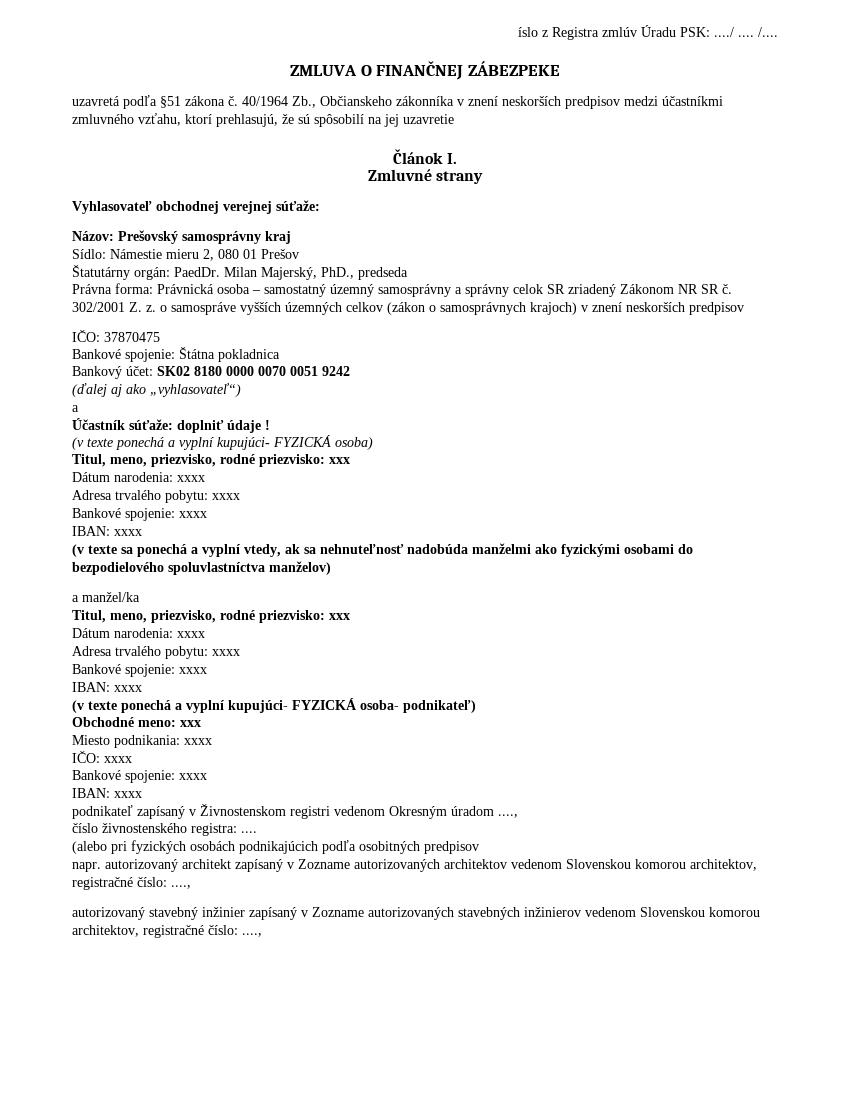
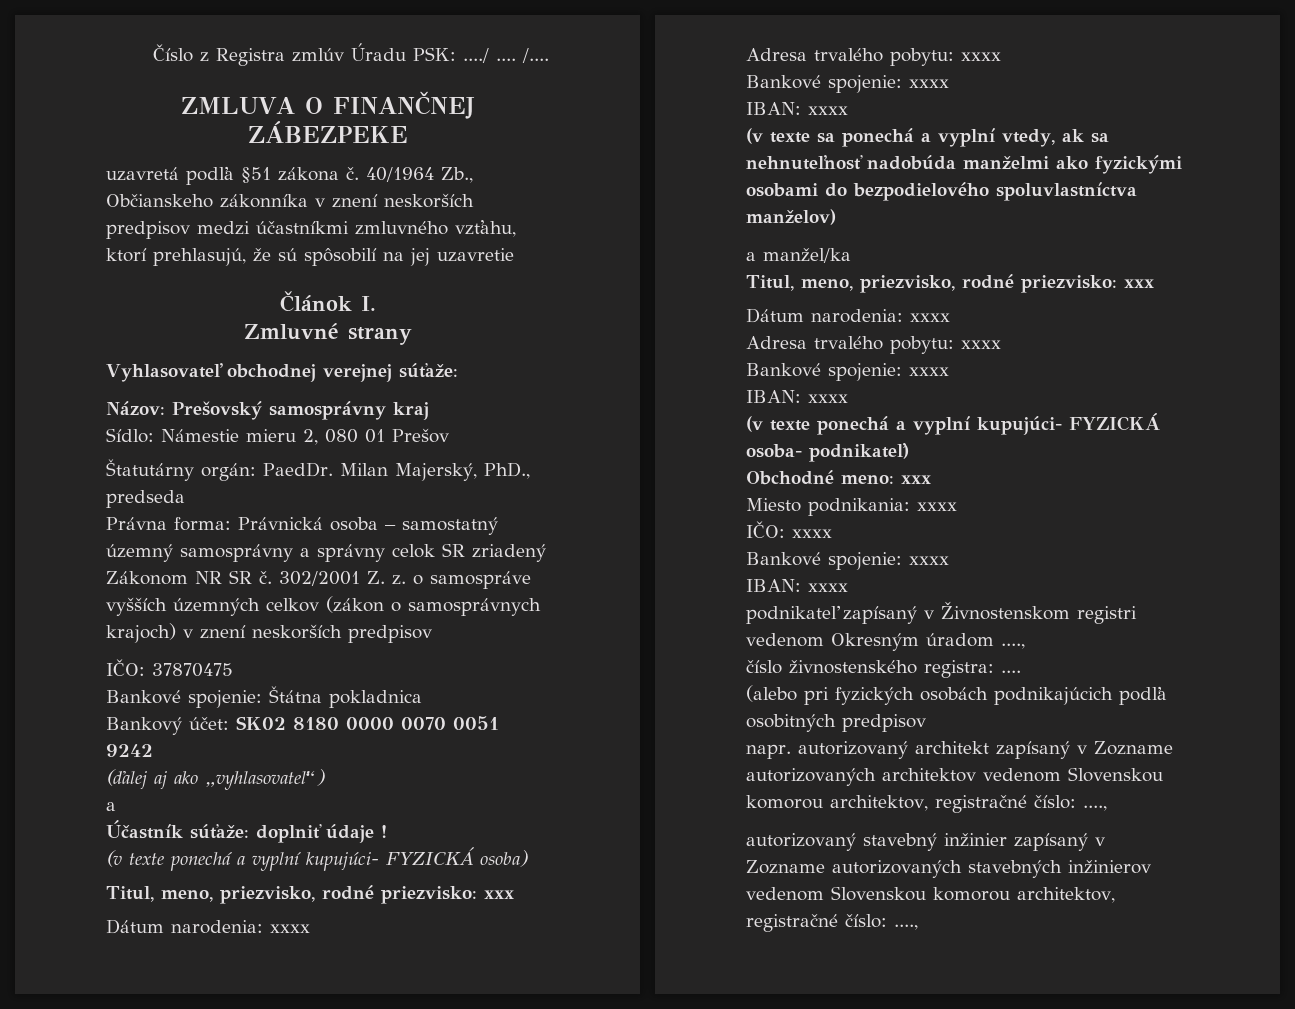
- íslo z Registra zmlúv Úradu PSK: ..../ ....
+ Číslo z Registra zmlúv Úradu PSK: ..../ ....

